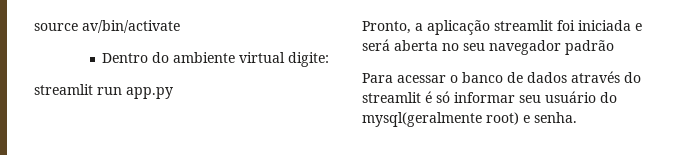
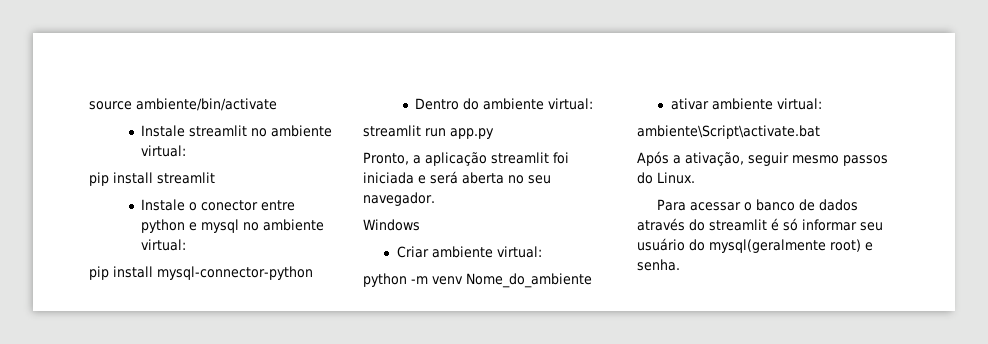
- source av/bin/activate
+ source ambiente/bin/activate
+ Instale streamlit no ambiente virtual:
+ pip install streamlit
+ Instale o conector entre python e mysql no ambiente virtual:
+ pip install mysql-connector-python
- Dentro do ambiente virtual digite:
+ Dentro do ambiente virtual:
- Pronto, a aplicação streamlit foi iniciada e será aberta no seu navegador padrão
+ Pronto, a aplicação streamlit foi iniciada e será aberta no seu navegador.
+ Windows
+ Criar ambiente virtual:
+ python -m venv Nome_do_ambiente
+ ativar ambiente virtual:
+ ambiente\Script\activate.bat
+ Após a ativação, seguir mesmo passos do Linux.

